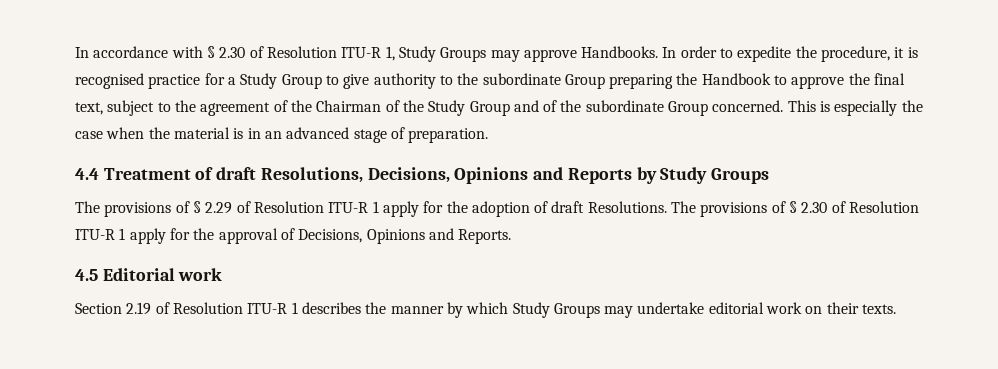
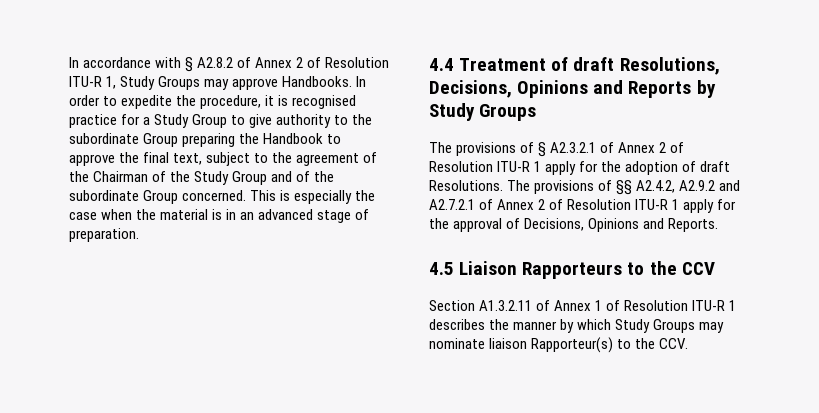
- In accordance with § 2.30 of Resolution ITU-R 1, Study Groups may approve Handbooks.
+ In accordance with § A2.8.2 of Annex 2 of Resolution ITU-R 1, Study Groups may approve Handbooks.
- The provisions of § 2.29 of Resolution ITU-R 1 apply for the adoption of draft Resolutions.
+ The provisions of § A2.3.2.1 of Annex 2 of Resolution ITU-R 1 apply for the adoption of draft Resolutions.
- The provisions of § 2.30 of Resolution ITU-R 1 apply for the approval of Decisions, Opinions and Reports.
+ The provisions of §§ A2.4.2, A2.9.2 and A2.7.2.1 of Annex 2 of Resolution ITU-R 1 apply for the approval of Decisions, Opinions and Reports.
- 4.5 Editorial work
- Section 2.19 of Resolution ITU-R 1 describes the manner by which Study Groups may undertake editorial work on their texts.
+ 4.5 Liaison Rapporteurs to the CCV
+ Section A1.3.2.11 of Annex 1 of Resolution ITU-R 1 describes the manner by which Study Groups may nominate liaison Rapporteur(s) to the CCV.

